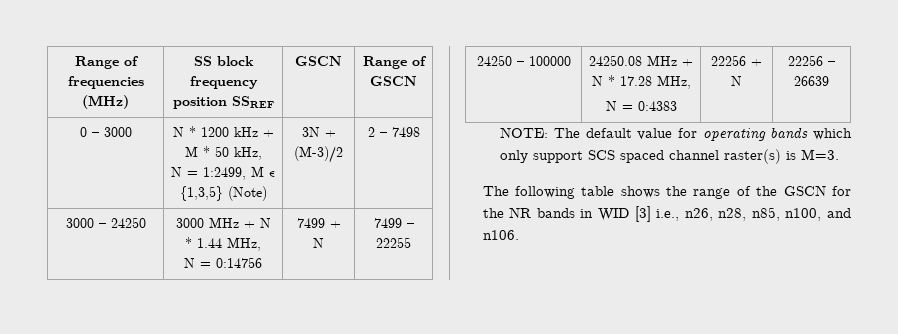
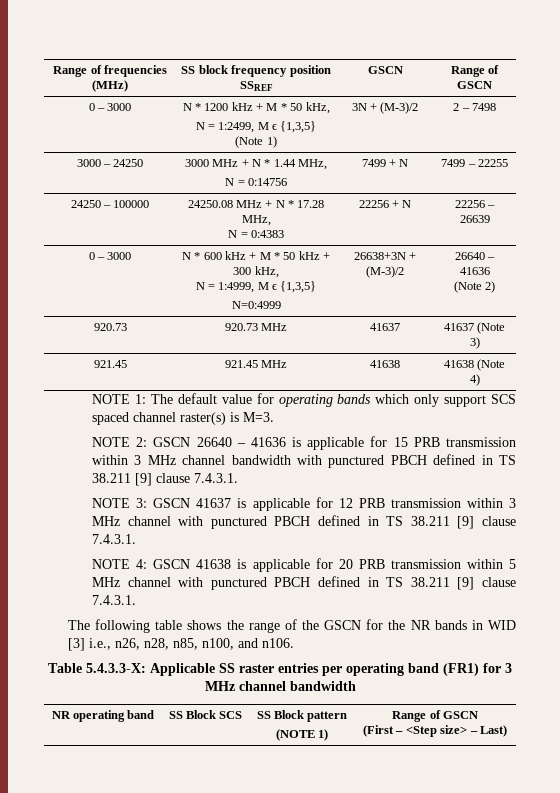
  0 – 3000 | N * 1200 kHz + M * 50 kHz,
- N = 1:2499, M ϵ {1,3,5} (Note) | 3N + (M-3)/2 | 2 – 7498
+ N = 1:2499, M ϵ {1,3,5} (Note 1) | 3N + (M-3)/2 | 2 – 7498
- NOTE: The default value for operating bands which only support SCS spaced channel raster(s) is M=3.
+ 0 – 3000 | N * 600 kHz + M * 50 kHz + 300 kHz,
+ N = 1:4999, M ϵ {1,3,5}
+ N=0:4999 | 26638+3N + (M-3)/2 | 26640 – 41636
+ (Note 2)
+ 920.73 | 920.73 MHz | 41637 | 41637 (Note 3)
+ 921.45 | 921.45 MHz | 41638 | 41638 (Note 4)
+ NOTE 1: The default value for operating bands which only support SCS spaced channel raster(s) is M=3.
+ NOTE 2: GSCN 26640 – 41636 is applicable for 15 PRB transmission within 3 MHz channel bandwidth with punctured PBCH defined in TS 38.211 [9] clause 7.4.3.1.
+ NOTE 3: GSCN 41637 is applicable for 12 PRB transmission within 3 MHz channel with punctured PBCH defined in TS 38.211 [9] clause 7.4.3.1.
+ NOTE 4: GSCN 41638 is applicable for 20 PRB transmission within 5 MHz channel with punctured PBCH defined in TS 38.211 [9] clause 7.4.3.1.
+ Table 5.4.3.3-X: Applicable SS raster entries per operating band (FR1) for 3 MHz channel bandwidth
+ NR operating band | SS Block SCS | SS Block pattern
+ (NOTE 1) | Range of GSCN
+ (First – <Step size> – Last)

